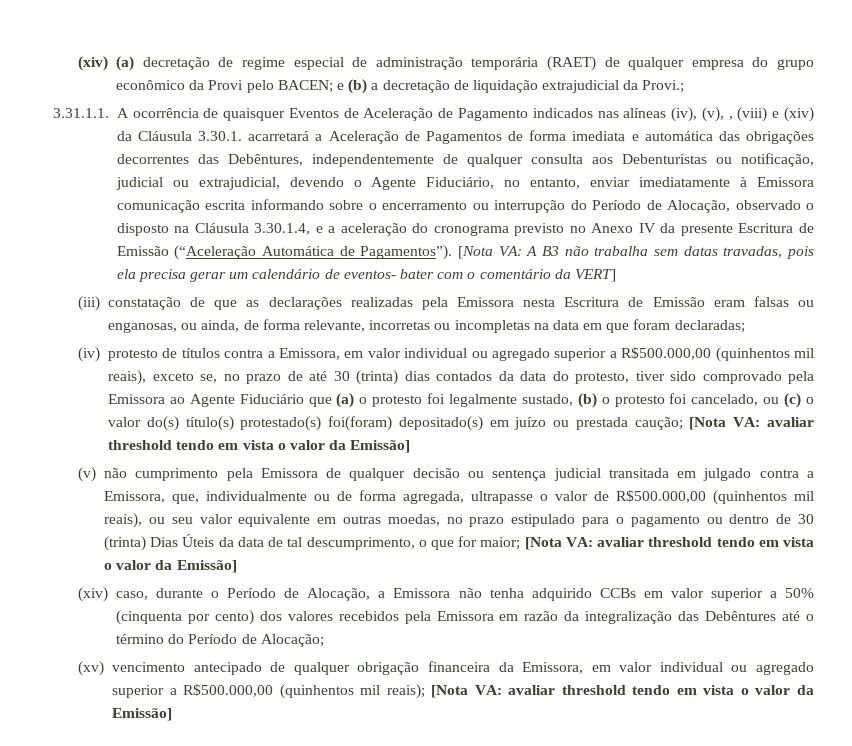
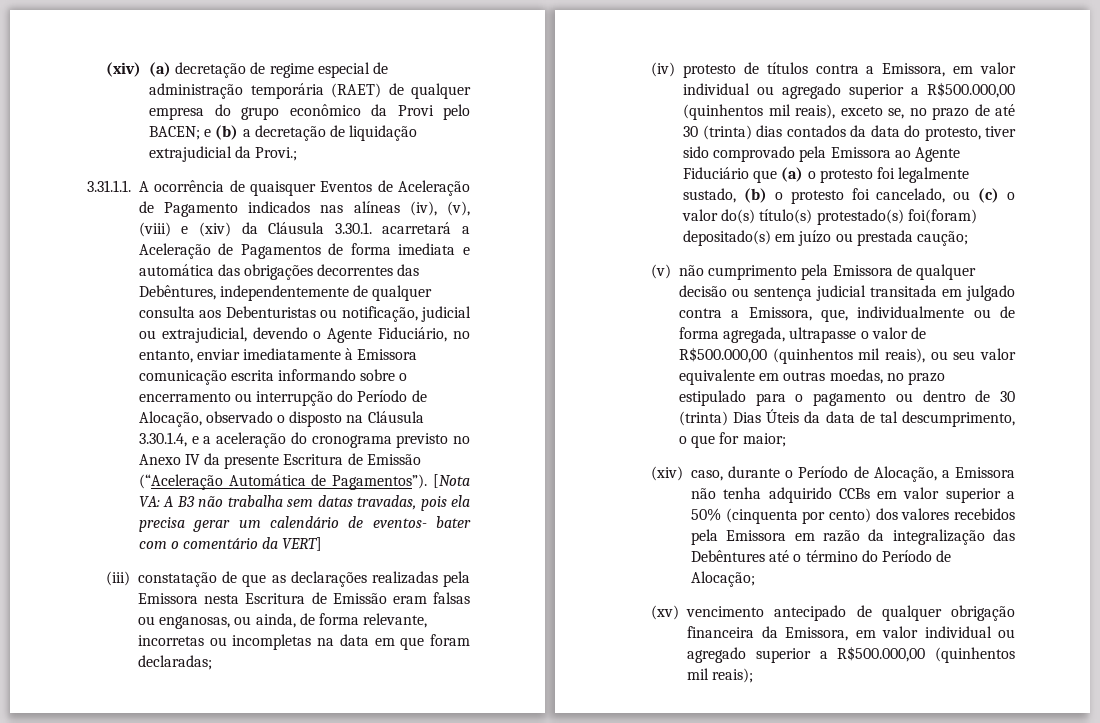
- 3.31.1.1. A ocorrência de quaisquer Eventos de Aceleração de Pagamento indicados nas alíneas (iv), (v), , (viii) e (xiv) da Cláusula 3.30.1. acarretará a Aceleração de Pagamentos de forma imediata e automática das obrigações decorrentes das Debêntures, independentemente de qualquer consulta aos Debenturistas ou notificação, judicial ou extrajudicial, devendo o Agente Fiduciário, no entanto, enviar imediatamente à Emissora comunicação escrita informando sobre o encerramento ou interrupção do Período de Alocação, observado o disposto na Cláusula 3.30.1.4, e a aceleração do cronograma previsto no Anexo IV da presente Escritura de Emissão (“Aceleração Automática de Pagamentos”).
+ 3.31.1.1. A ocorrência de quaisquer Eventos de Aceleração de Pagamento indicados nas alíneas (iv), (v), (viii) e (xiv) da Cláusula 3.30.1. acarretará a Aceleração de Pagamentos de forma imediata e automática das obrigações decorrentes das Debêntures, independentemente de qualquer consulta aos Debenturistas ou notificação, judicial ou extrajudicial, devendo o Agente Fiduciário, no entanto, enviar imediatamente à Emissora comunicação escrita informando sobre o encerramento ou interrupção do Período de Alocação, observado o disposto na Cláusula 3.30.1.4, e a aceleração do cronograma previsto no Anexo IV da presente Escritura de Emissão (“Aceleração Automática de Pagamentos”).
- (iv) protesto de títulos contra a Emissora, em valor individual ou agregado superior a R$500.000,00 (quinhentos mil reais), exceto se, no prazo de até 30 (trinta) dias contados da data do protesto, tiver sido comprovado pela Emissora ao Agente Fiduciário que (a) o protesto foi legalmente sustado, (b) o protesto foi cancelado, ou (c) o valor do(s) título(s) protestado(s) foi(foram) depositado(s) em juízo ou prestada caução; [Nota VA: avaliar threshold tendo em vista o valor da Emissão]
+ (iv) protesto de títulos contra a Emissora, em valor individual ou agregado superior a R$500.000,00 (quinhentos mil reais), exceto se, no prazo de até 30 (trinta) dias contados da data do protesto, tiver sido comprovado pela Emissora ao Agente Fiduciário que (a) o protesto foi legalmente sustado, (b) o protesto foi cancelado, ou (c) o valor do(s) título(s) protestado(s) foi(foram) depositado(s) em juízo ou prestada caução;
- (v) não cumprimento pela Emissora de qualquer decisão ou sentença judicial transitada em julgado contra a Emissora, que, individualmente ou de forma agregada, ultrapasse o valor de R$500.000,00 (quinhentos mil reais), ou seu valor equivalente em outras moedas, no prazo estipulado para o pagamento ou dentro de 30 (trinta) Dias Úteis da data de tal descumprimento, o que for maior; [Nota VA: avaliar threshold tendo em vista o valor da Emissão]
+ (v) não cumprimento pela Emissora de qualquer decisão ou sentença judicial transitada em julgado contra a Emissora, que, individualmente ou de forma agregada, ultrapasse o valor de R$500.000,00 (quinhentos mil reais), ou seu valor equivalente em outras moedas, no prazo estipulado para o pagamento ou dentro de 30 (trinta) Dias Úteis da data de tal descumprimento, o que for maior;
- (xv) vencimento antecipado de qualquer obrigação financeira da Emissora, em valor individual ou agregado superior a R$500.000,00 (quinhentos mil reais); [Nota VA: avaliar threshold tendo em vista o valor da Emissão]
+ (xv) vencimento antecipado de qualquer obrigação financeira da Emissora, em valor individual ou agregado superior a R$500.000,00 (quinhentos mil reais);

